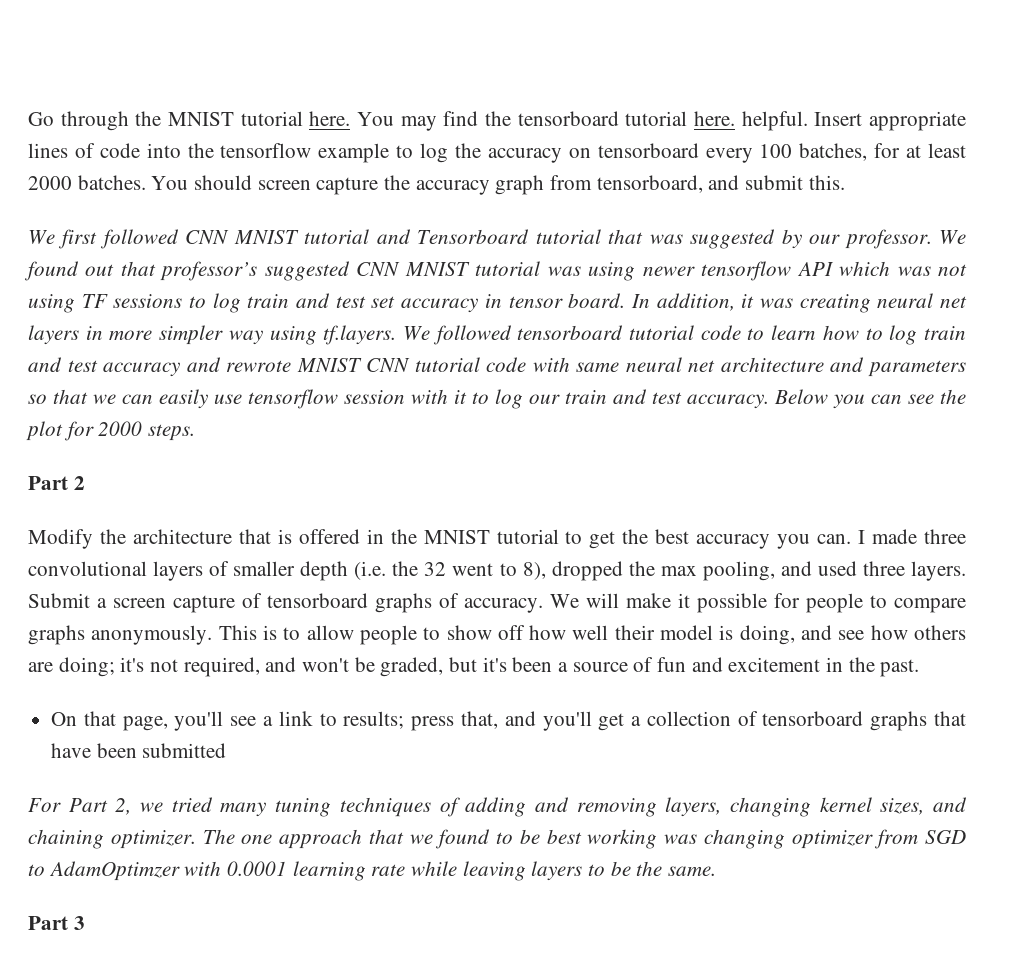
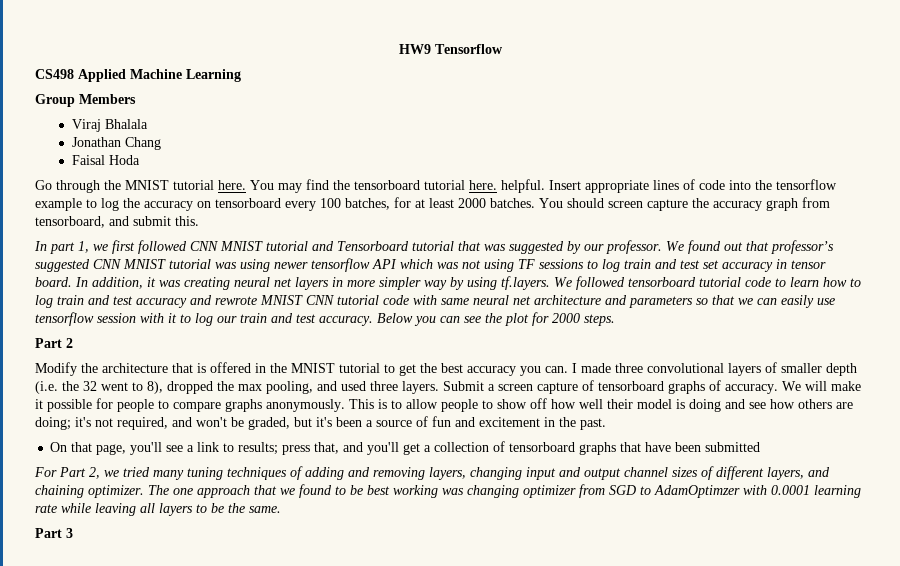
+ HW9 Tensorflow
+ CS498 Applied Machine Learning
+ Group Members
+ Viraj Bhalala
+ Jonathan Chang
+ Faisal Hoda
- We first followed CNN MNIST tutorial and Tensorboard tutorial that was suggested by our professor.
+ In part 1, we first followed CNN MNIST tutorial and Tensorboard tutorial that was suggested by our professor.
- In addition, it was creating neural net layers in more simpler way using tf.layers. We followed tensorboard tutorial code to learn how to log train and test accuracy and rewrote MNIST CNN tutorial code with same neural net architecture and parameters so that we can easily use tensorflow session with it to log our train and test accuracy.
+ In addition, it was creating neural net layers in more simpler way by using tf.layers. We followed tensorboard tutorial code to learn how to log train and test accuracy and rewrote MNIST CNN tutorial code with same neural net architecture and parameters so that we can easily use tensorflow session with it to log our train and test accuracy.
- This is to allow people to show off how well their model is doing, and see how others are doing; it's not required, and won't be graded, but it's been a source of fun and excitement in the past.
+ This is to allow people to show off how well their model is doing and see how others are doing; it's not required, and won't be graded, but it's been a source of fun and excitement in the past.
- For Part 2, we tried many tuning techniques of adding and removing layers, changing kernel sizes, and chaining optimizer.
+ For Part 2, we tried many tuning techniques of adding and removing layers, changing input and output channel sizes of different layers, and chaining optimizer.
- The one approach that we found to be best working was changing optimizer from SGD to AdamOptimzer with 0.0001 learning rate while leaving layers to be the same.
+ The one approach that we found to be best working was changing optimizer from SGD to AdamOptimzer with 0.0001 learning rate while leaving all layers to be the same.

